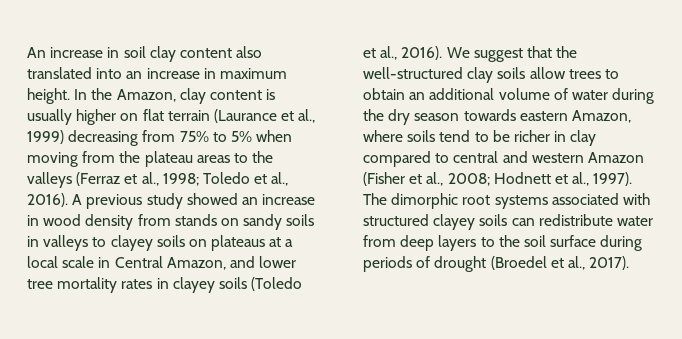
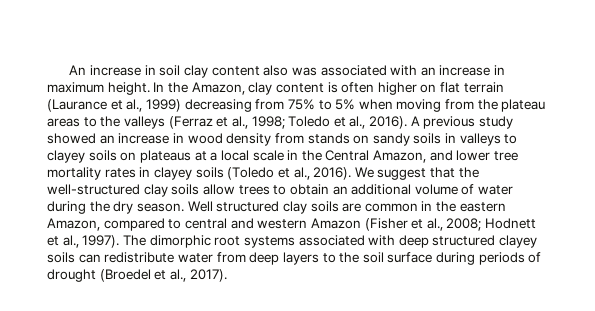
- An increase in soil clay content also translated into an increase in maximum height.
+ An increase in soil clay content also was associated with an increase in maximum height.
- In the Amazon, clay content is usually higher on flat terrain (Laurance et al., 1999) decreasing from 75% to 5% when moving from the plateau areas to the valleys (Ferraz et al., 1998; Toledo et al., 2016).
+ In the Amazon, clay content is often higher on flat terrain (Laurance et al., 1999) decreasing from 75% to 5% when moving from the plateau areas to the valleys (Ferraz et al., 1998; Toledo et al., 2016).
- A previous study showed an increase in wood density from stands on sandy soils in valleys to clayey soils on plateaus at a local scale in Central Amazon, and lower tree mortality rates in clayey soils (Toledo et al., 2016).
+ A previous study showed an increase in wood density from stands on sandy soils in valleys to clayey soils on plateaus at a local scale in the Central Amazon, and lower tree mortality rates in clayey soils (Toledo et al., 2016).
- We suggest that the well-structured clay soils allow trees to obtain an additional volume of water during the dry season towards eastern Amazon, where soils tend to be richer in clay compared to central and western Amazon (Fisher et al., 2008; Hodnett et al., 1997).
+ We suggest that the well-structured clay soils allow trees to obtain an additional volume of water during the dry season. Well structured clay soils are common in the eastern Amazon, compared to central and western Amazon (Fisher et al., 2008; Hodnett et al., 1997).
- The dimorphic root systems associated with structured clayey soils can redistribute water from deep layers to the soil surface during periods of drought (Broedel et al., 2017).
+ The dimorphic root systems associated with deep structured clayey soils can redistribute water from deep layers to the soil surface during periods of drought (Broedel et al., 2017).

